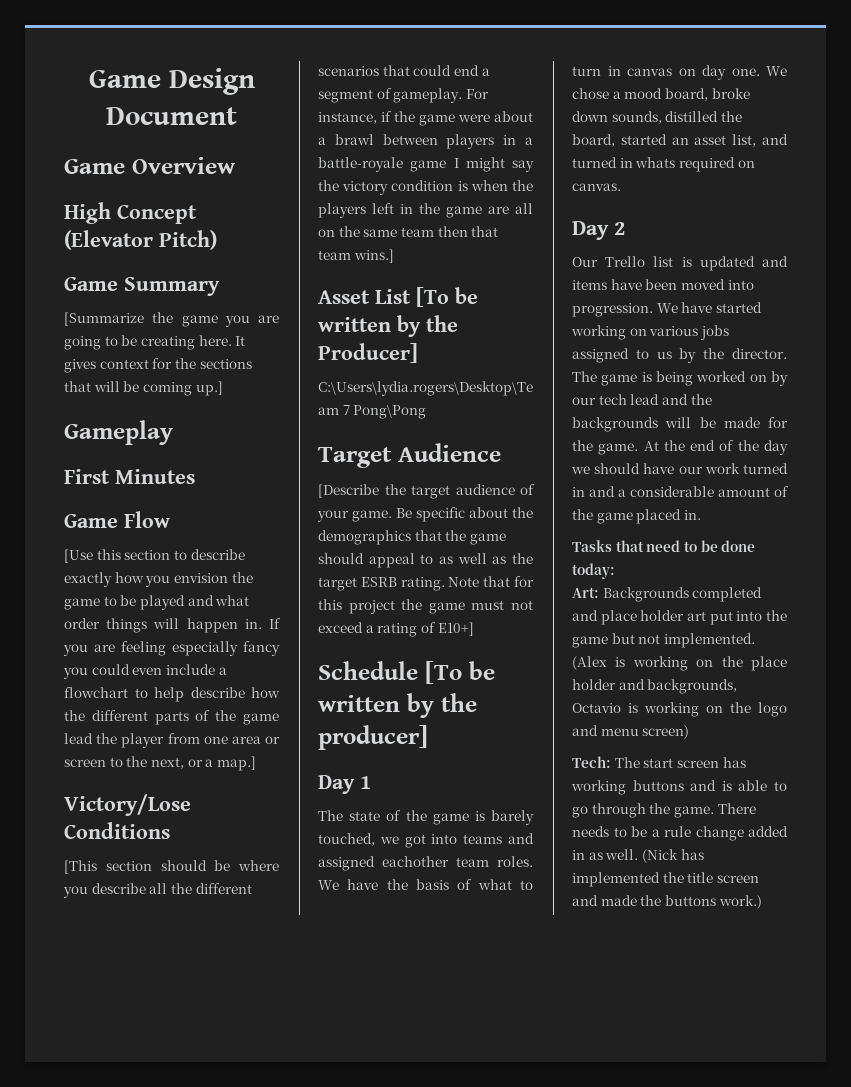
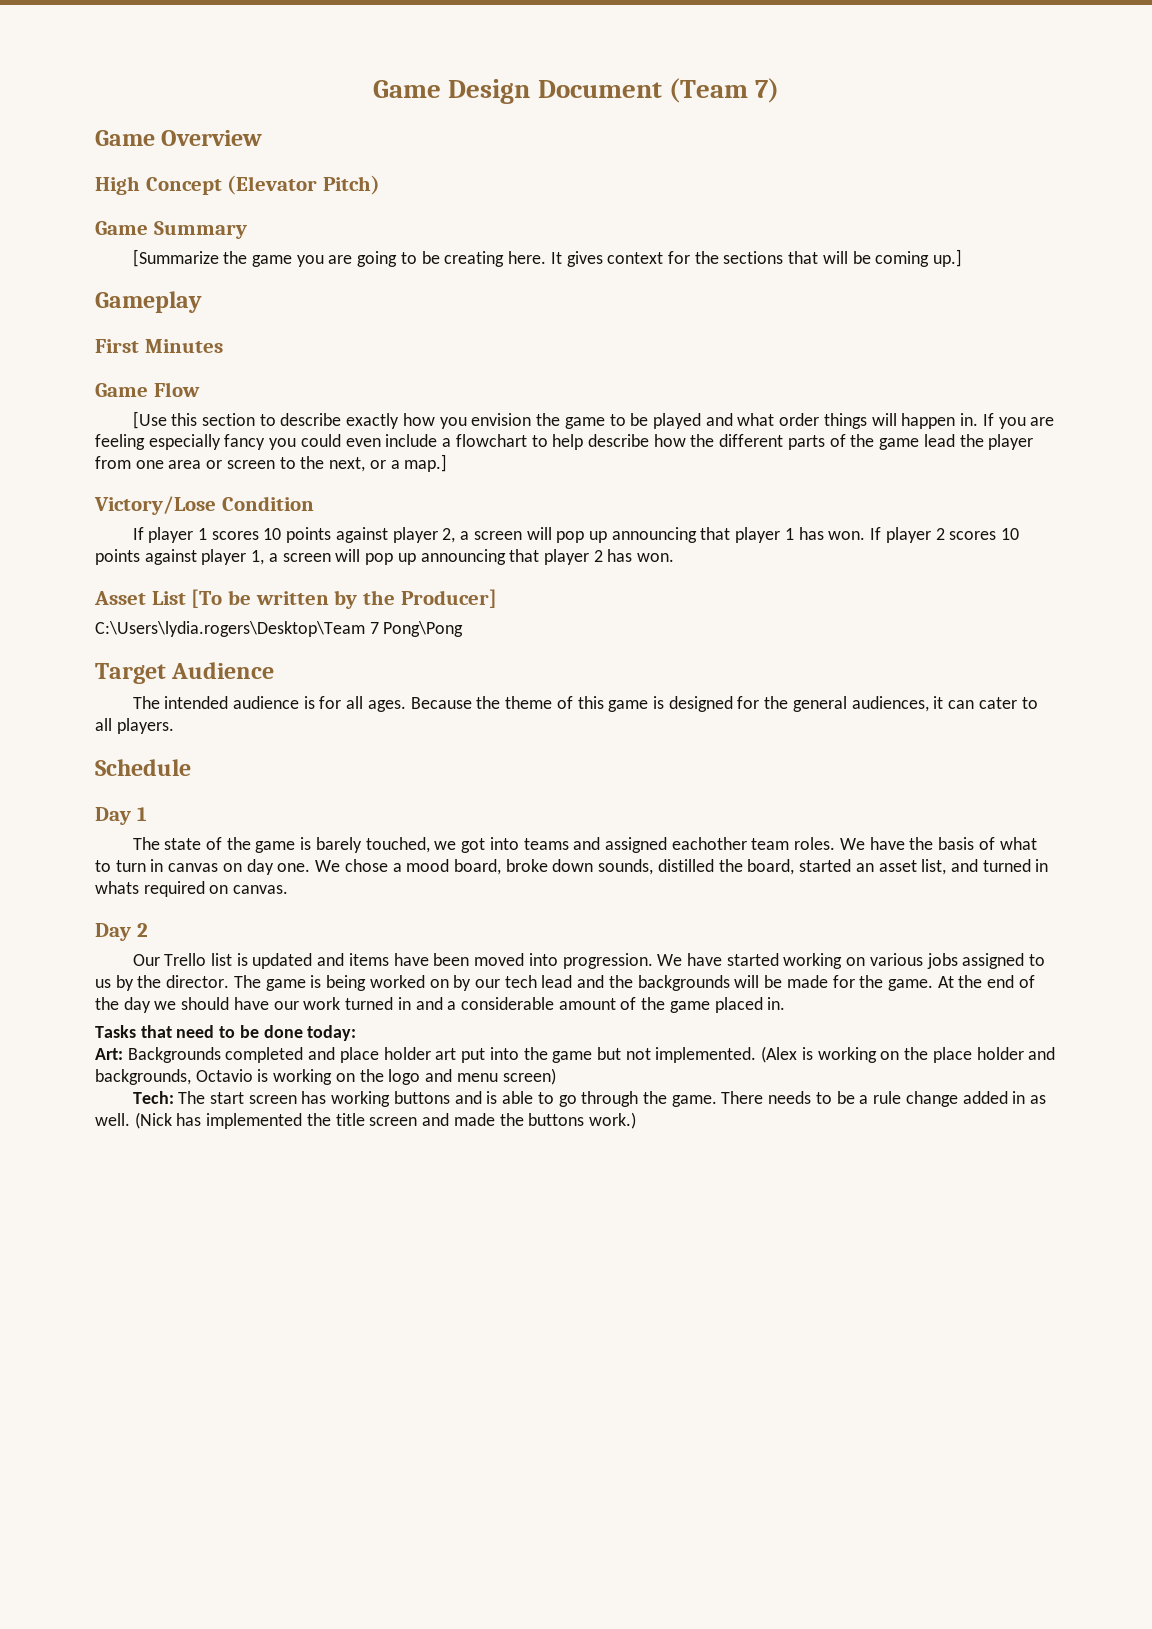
- Game Design Document
+ Game Design Document (Team 7)
- Victory/Lose Conditions
- [This section should be where you describe all the different scenarios that could end a segment of gameplay. For instance, if the game were about a brawl between players in a battle-royale game I might say the victory condition is when the players left in the game are all on the same team then that team wins.]
+ Victory/Lose Condition
+ If player 1 scores 10 points against player 2, a screen will pop up announcing that player 1 has won. If player 2 scores 10 points against player 1, a screen will pop up announcing that player 2 has won.
- [Describe the target audience of your game. Be specific about the demographics that the game should appeal to as well as the target ESRB rating. Note that for this project the game must not exceed a rating of E10+]
- Schedule [To be written by the producer]
+ The intended audience is for all ages. Because the theme of this game is designed for the general audiences, it can cater to all players.
+ Schedule

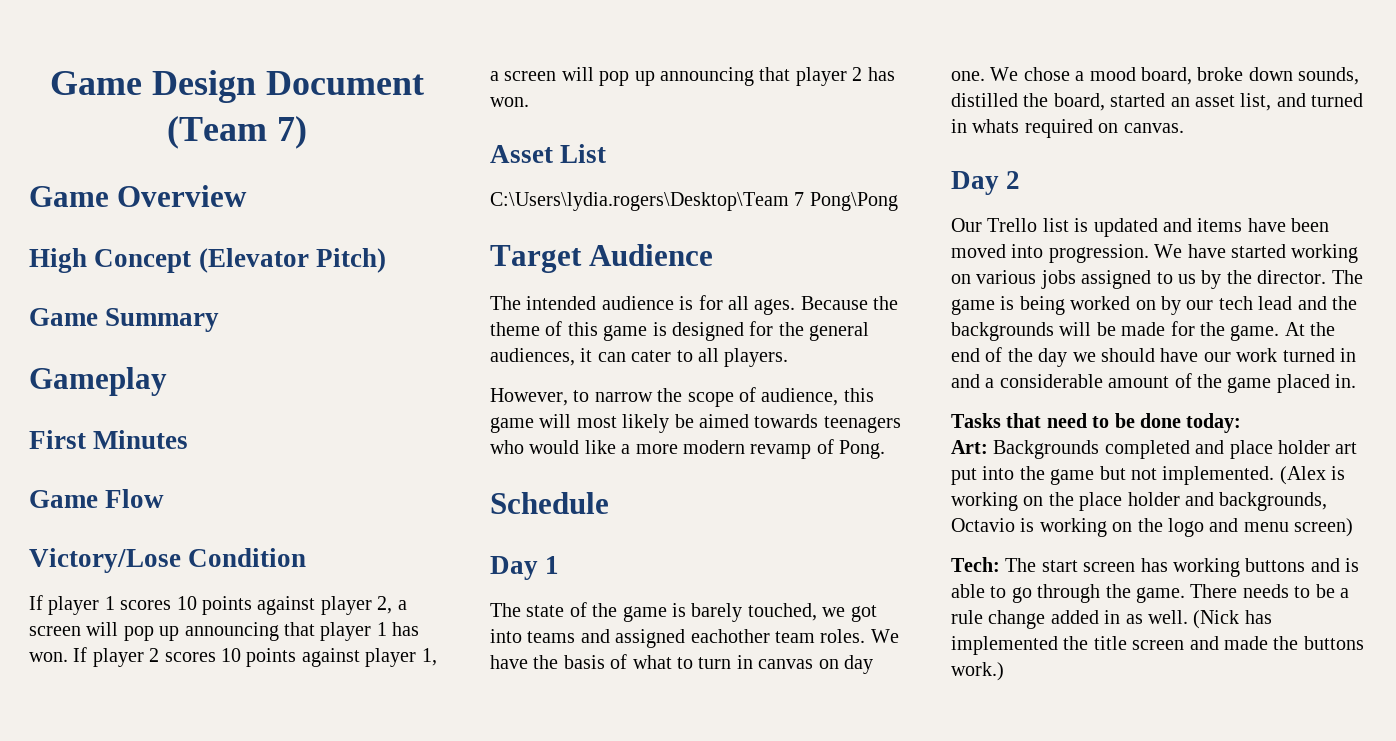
- [Summarize the game you are going to be creating here. It gives context for the sections that will be coming up.]
- [Use this section to describe exactly how you envision the game to be played and what order things will happen in. If you are feeling especially fancy you could even include a flowchart to help describe how the different parts of the game lead the player from one area or screen to the next, or a map.]
- Asset List [To be written by the Producer]
+ Asset List
+ However, to narrow the scope of audience, this game will most likely be aimed towards teenagers who would like a more modern revamp of Pong.

